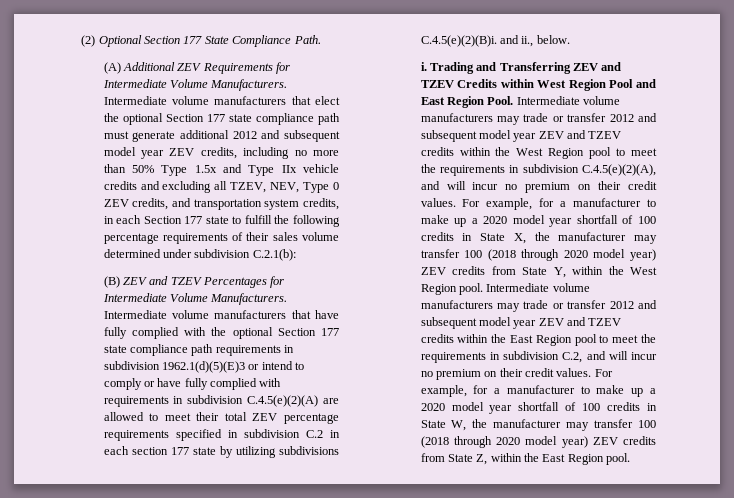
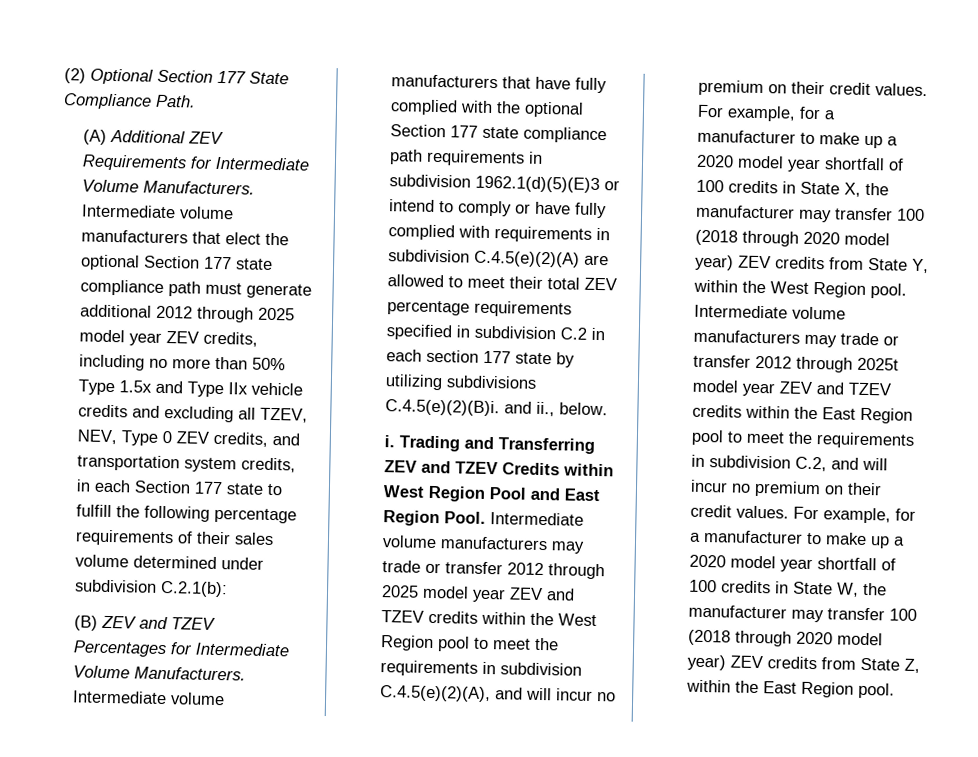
- Intermediate volume manufacturers that elect the optional Section 177 state compliance path must generate additional 2012 and subsequent model year ZEV credits, including no more than 50% Type 1.5x and Type IIx vehicle credits and excluding all TZEV, NEV, Type 0 ZEV credits, and transportation system credits, in each Section 177 state to fulfill the following percentage requirements of their sales volume determined under subdivision C.2.1(b):
+ Intermediate volume manufacturers that elect the optional Section 177 state compliance path must generate additional 2012 through 2025 model year ZEV credits, including no more than 50% Type 1.5x and Type IIx vehicle credits and excluding all TZEV, NEV, Type 0 ZEV credits, and transportation system credits, in each Section 177 state to fulfill the following percentage requirements of their sales volume determined under subdivision C.2.1(b):
- Intermediate volume manufacturers may trade or transfer 2012 and subsequent model year ZEV and TZEV credits within the West Region pool to meet the requirements in subdivision C.4.5(e)(2)(A), and will incur no premium on their credit values.
+ Intermediate volume manufacturers may trade or transfer 2012 through 2025 model year ZEV and TZEV credits within the West Region pool to meet the requirements in subdivision C.4.5(e)(2)(A), and will incur no premium on their credit values.
- Intermediate volume manufacturers may trade or transfer 2012 and subsequent model year ZEV and TZEV credits within the East Region pool to meet the requirements in subdivision C.2, and will incur no premium on their credit values.
+ Intermediate volume manufacturers may trade or transfer 2012 through 2025t model year ZEV and TZEV credits within the East Region pool to meet the requirements in subdivision C.2, and will incur no premium on their credit values.

